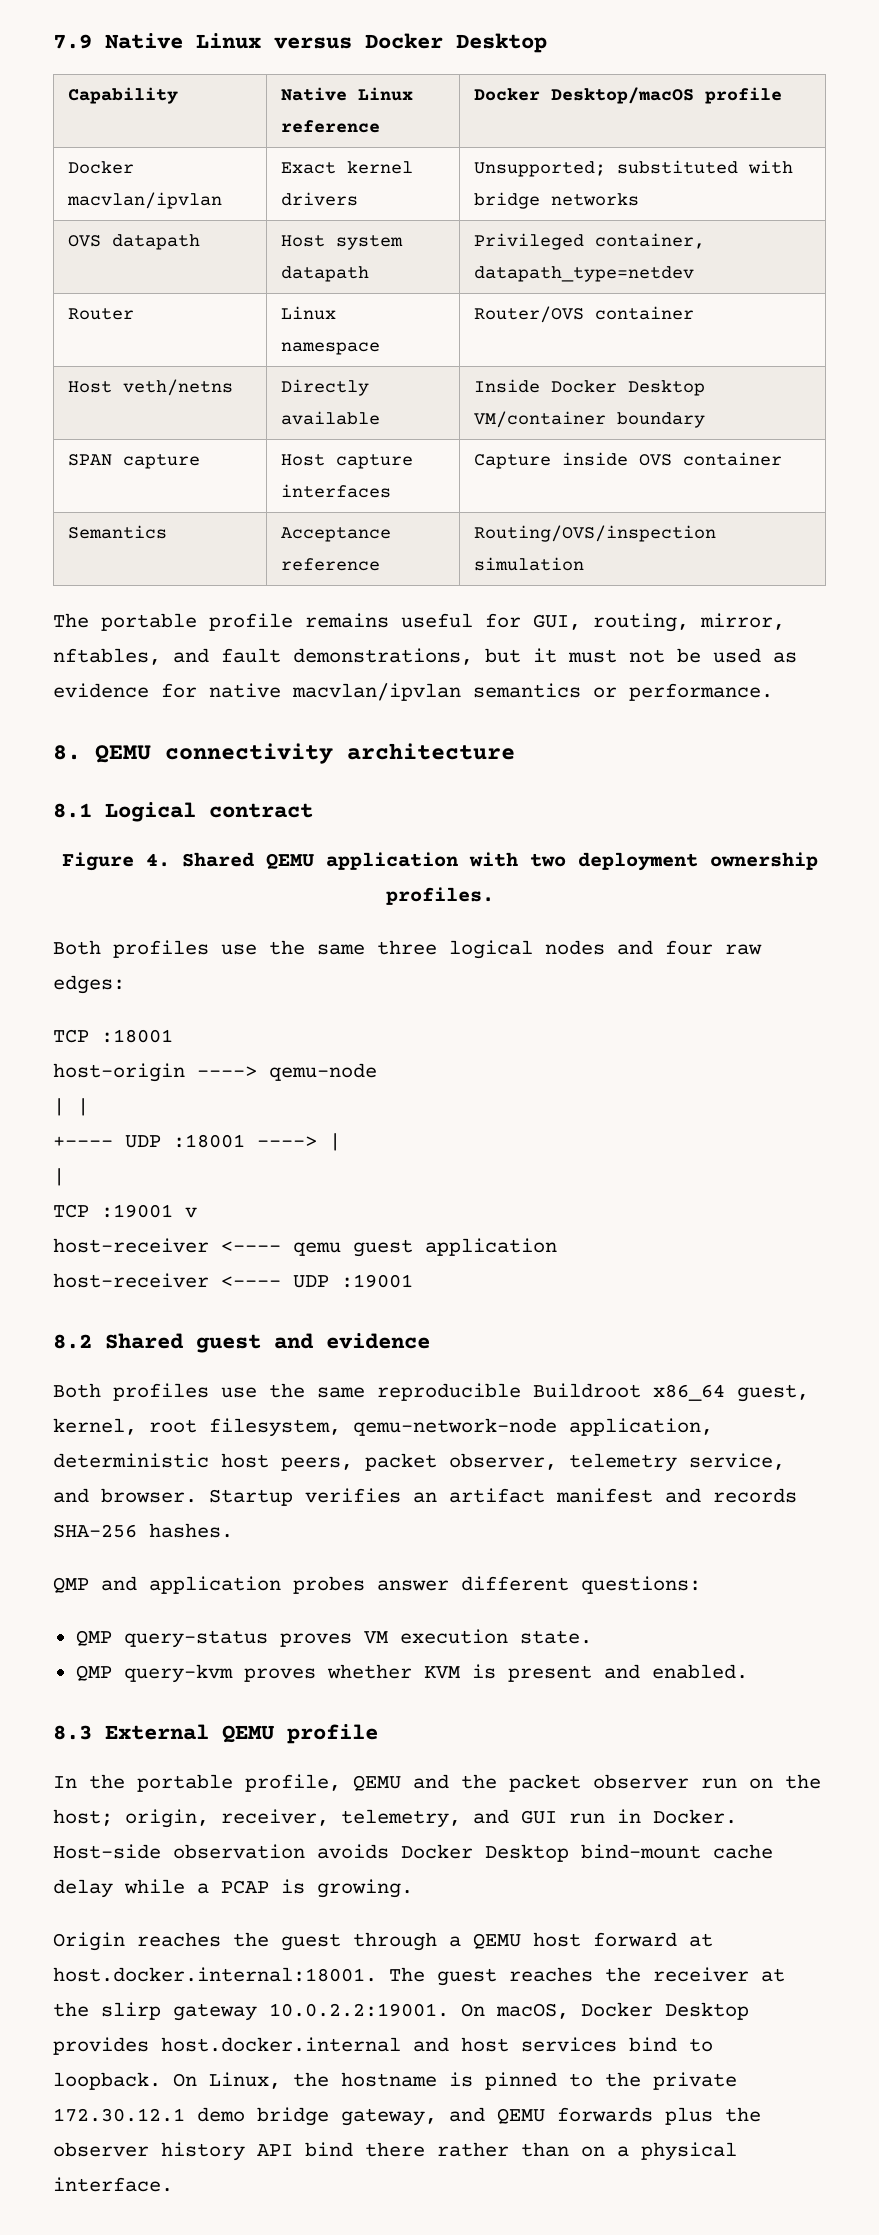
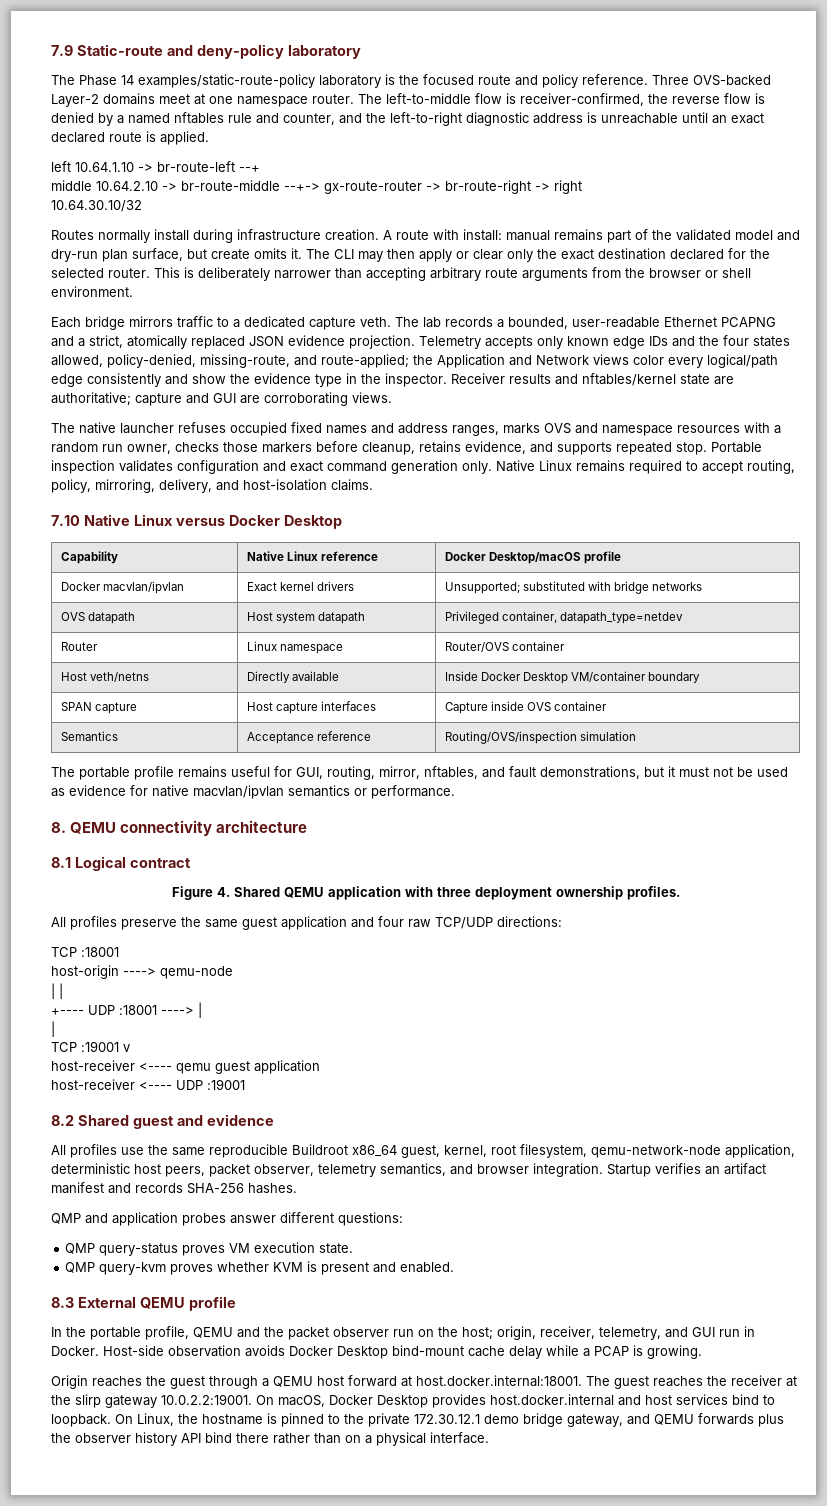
- 7.9 Native Linux versus Docker Desktop
+ 7.9 Static-route and deny-policy laboratory
+ The Phase 14 examples/static-route-policy laboratory is the focused route and policy reference. Three OVS-backed Layer-2 domains meet at one namespace router. The left-to-middle flow is receiver-confirmed, the reverse flow is denied by a named nftables rule and counter, and the left-to-right diagnostic address is unreachable until an exact declared route is applied.
+ left 10.64.1.10 -> br-route-left --+
+ middle 10.64.2.10 -> br-route-middle --+-> gx-route-router -> br-route-right -> right
+ 10.64.30.10/32
+ Routes normally install during infrastructure creation. A route with install: manual remains part of the validated model and dry-run plan surface, but create omits it. The CLI may then apply or clear only the exact destination declared for the selected router. This is deliberately narrower than accepting arbitrary route arguments from the browser or shell environment.
+ Each bridge mirrors traffic to a dedicated capture veth. The lab records a bounded, user-readable Ethernet PCAPNG and a strict, atomically replaced JSON evidence projection. Telemetry accepts only known edge IDs and the four states allowed, policy-denied, missing-route, and route-applied; the Application and Network views color every logical/path edge consistently and show the evidence type in the inspector. Receiver results and nftables/kernel state are authoritative; capture and GUI are corroborating views.
+ The native launcher refuses occupied fixed names and address ranges, marks OVS and namespace resources with a random run owner, checks those markers before cleanup, retains evidence, and supports repeated stop. Portable inspection validates configuration and exact command generation only. Native Linux remains required to accept routing, policy, mirroring, delivery, and host-isolation claims.
+ 7.10 Native Linux versus Docker Desktop
- Figure 4. Shared QEMU application with two deployment ownership profiles.
+ Figure 4. Shared QEMU application with three deployment ownership profiles.
- Both profiles use the same three logical nodes and four raw edges:
+ All profiles preserve the same guest application and four raw TCP/UDP directions:
- Both profiles use the same reproducible Buildroot x86_64 guest, kernel, root filesystem, qemu-network-node application, deterministic host peers, packet observer, telemetry service, and browser.
+ All profiles use the same reproducible Buildroot x86_64 guest, kernel, root filesystem, qemu-network-node application, deterministic host peers, packet observer, telemetry semantics, and browser integration.

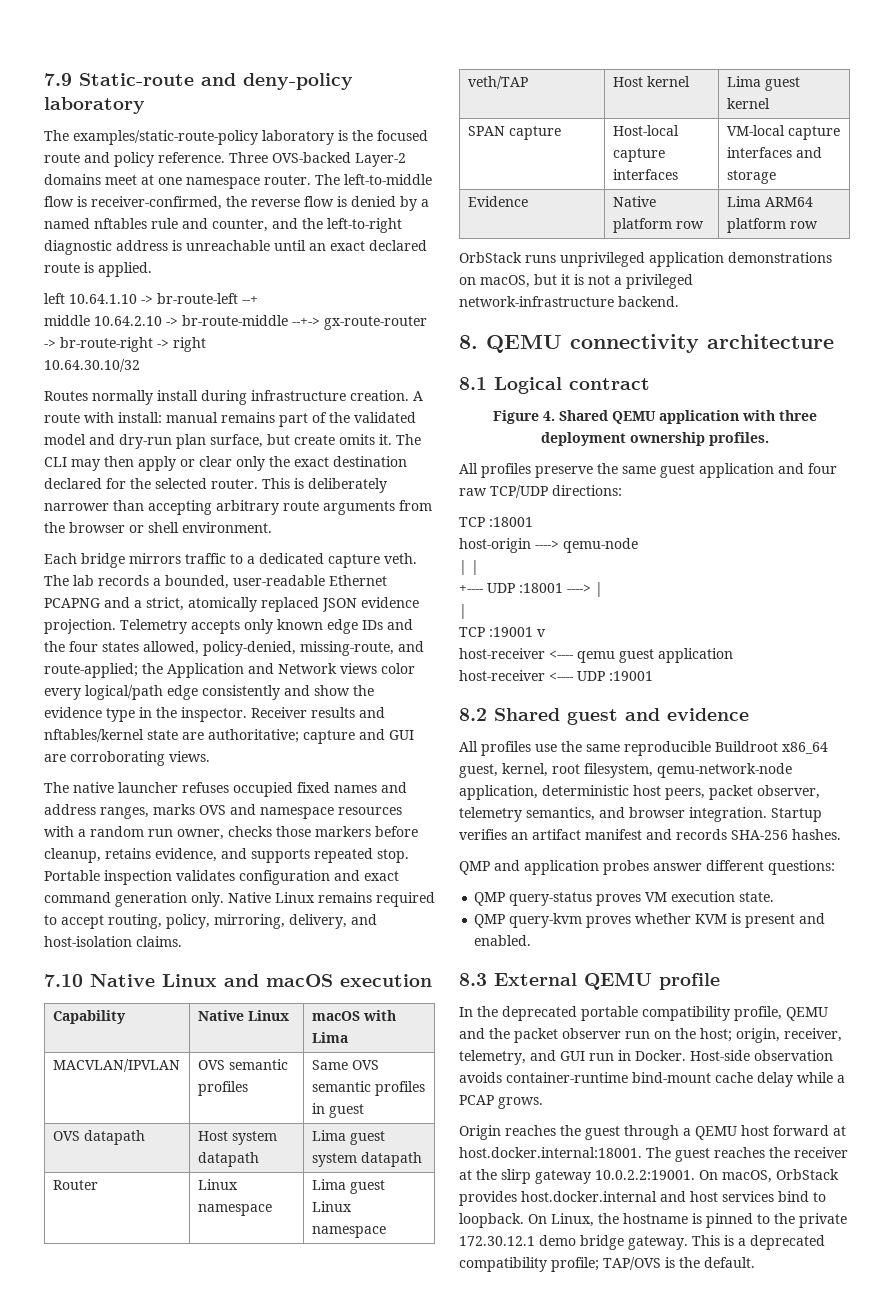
- The Phase 14 examples/static-route-policy laboratory is the focused route and policy reference.
+ The examples/static-route-policy laboratory is the focused route and policy reference.
- 7.10 Native Linux versus Docker Desktop
+ 7.10 Native Linux and macOS execution
- Capability | Native Linux reference | Docker Desktop/macOS profile
- Docker macvlan/ipvlan | Exact kernel drivers | Unsupported; substituted with bridge networks
+ Capability | Native Linux | macOS with Lima
+ MACVLAN/IPVLAN | OVS semantic profiles | Same OVS semantic profiles in guest
- OVS datapath | Host system datapath | Privileged container, datapath_type=netdev
+ OVS datapath | Host system datapath | Lima guest system datapath
- Router | Linux namespace | Router/OVS container
- Host veth/netns | Directly available | Inside Docker Desktop VM/container boundary
+ Router | Linux namespace | Lima guest Linux namespace
+ veth/TAP | Host kernel | Lima guest kernel
- SPAN capture | Host capture interfaces | Capture inside OVS container
- Semantics | Acceptance reference | Routing/OVS/inspection simulation
- The portable profile remains useful for GUI, routing, mirror, nftables, and fault demonstrations, but it must not be used as evidence for native macvlan/ipvlan semantics or performance.
+ SPAN capture | Host-local capture interfaces | VM-local capture interfaces and storage
+ Evidence | Native platform row | Lima ARM64 platform row
+ OrbStack runs unprivileged application demonstrations on macOS, but it is not a privileged network-infrastructure backend.
- In the portable profile, QEMU and the packet observer run on the host; origin, receiver, telemetry, and GUI run in Docker.
+ In the deprecated portable compatibility profile, QEMU and the packet observer run on the host; origin, receiver, telemetry, and GUI run in Docker.
- Host-side observation avoids Docker Desktop bind-mount cache delay while a PCAP is growing.
+ Host-side observation avoids container-runtime bind-mount cache delay while a PCAP grows.
- Origin reaches the guest through a QEMU host forward at host.docker.internal:18001. The guest reaches the receiver at the slirp gateway 10.0.2.2:19001. On macOS, Docker Desktop provides host.docker.internal and host services bind to loopback.
+ Origin reaches the guest through a QEMU host forward at host.docker.internal:18001. The guest reaches the receiver at the slirp gateway 10.0.2.2:19001. On macOS, OrbStack provides host.docker.internal and host services bind to loopback.
- On Linux, the hostname is pinned to the private 172.30.12.1 demo bridge gateway, and QEMU forwards plus the observer history API bind there rather than on a physical interface.
+ On Linux, the hostname is pinned to the private 172.30.12.1 demo bridge gateway. This is a deprecated compatibility profile; TAP/OVS is the default.

